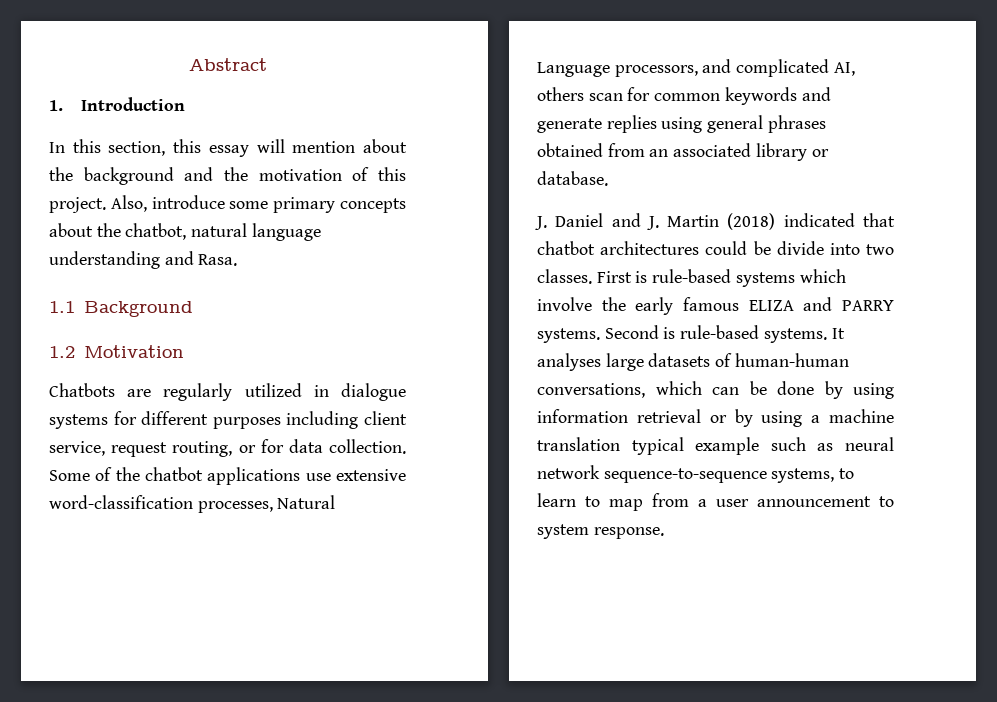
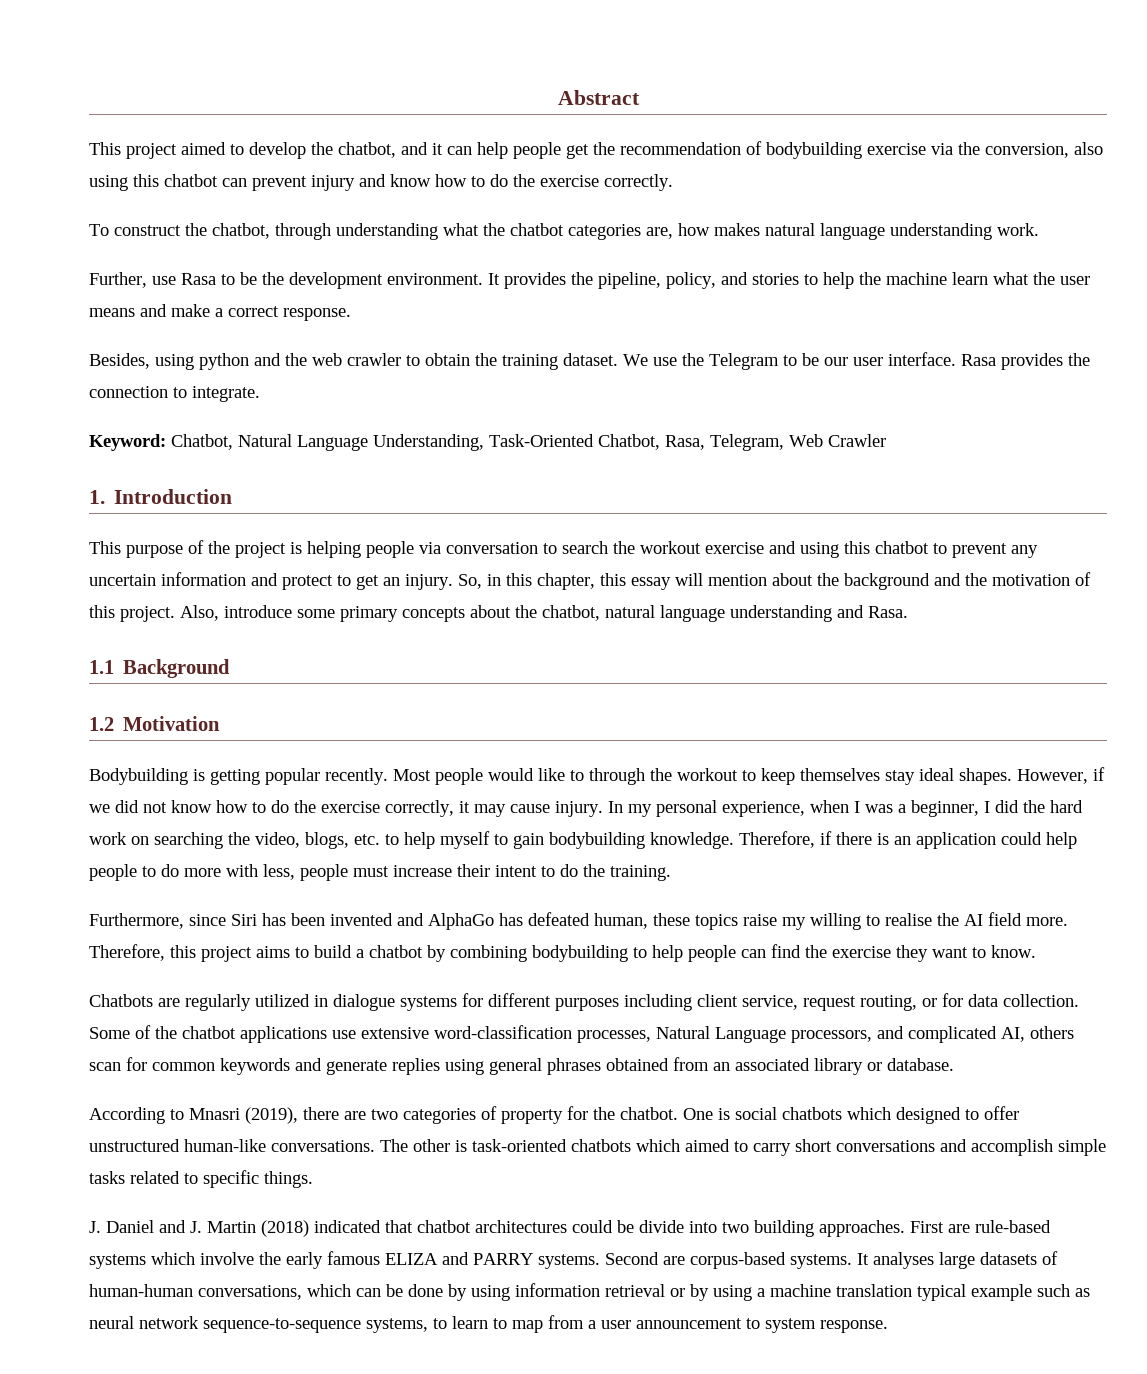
+ This project aimed to develop the chatbot, and it can help people get the recommendation of bodybuilding exercise via the conversion, also using this chatbot can prevent injury and know how to do the exercise correctly.
+ To construct the chatbot, through understanding what the chatbot categories are, how makes natural language understanding work.
+ Further, use Rasa to be the development environment. It provides the pipeline, policy, and stories to help the machine learn what the user means and make a correct response.
+ Besides, using python and the web crawler to obtain the training dataset. We use the Telegram to be our user interface. Rasa provides the connection to integrate.
+ Keyword: Chatbot, Natural Language Understanding, Task-Oriented Chatbot, Rasa, Telegram, Web Crawler
  1. Introduction
- In this section, this essay will mention about the background and the motivation of this project.
+ This purpose of the project is helping people via conversation to search the workout exercise and using this chatbot to prevent any uncertain information and protect to get an injury. So, in this chapter, this essay will mention about the background and the motivation of this project.
+ Bodybuilding is getting popular recently. Most people would like to through the workout to keep themselves stay ideal shapes. However, if we did not know how to do the exercise correctly, it may cause injury. In my personal experience, when I was a beginner, I did the hard work on searching the video, blogs, etc. to help myself to gain bodybuilding knowledge. Therefore, if there is an application could help people to do more with less, people must increase their intent to do the training.
+ Furthermore, since Siri has been invented and AlphaGo has defeated human, these topics raise my willing to realise the AI field more. Therefore, this project aims to build a chatbot by combining bodybuilding to help people can find the exercise they want to know.
+ According to Mnasri (2019), there are two categories of property for the chatbot. One is social chatbots which designed to offer unstructured human-like conversations. The other is task-oriented chatbots which aimed to carry short conversations and accomplish simple tasks related to specific things.
- J. Daniel and J. Martin (2018) indicated that chatbot architectures could be divide into two classes. First is rule-based systems which involve the early famous ELIZA and PARRY systems.
+ J. Daniel and J. Martin (2018) indicated that chatbot architectures could be divide into two building approaches. First are rule-based systems which involve the early famous ELIZA and PARRY systems.
- Second is rule-based systems.
+ Second are corpus-based systems.

